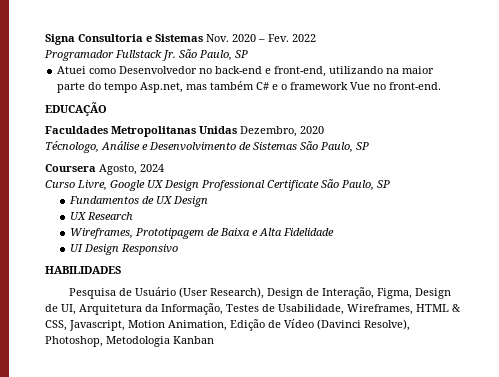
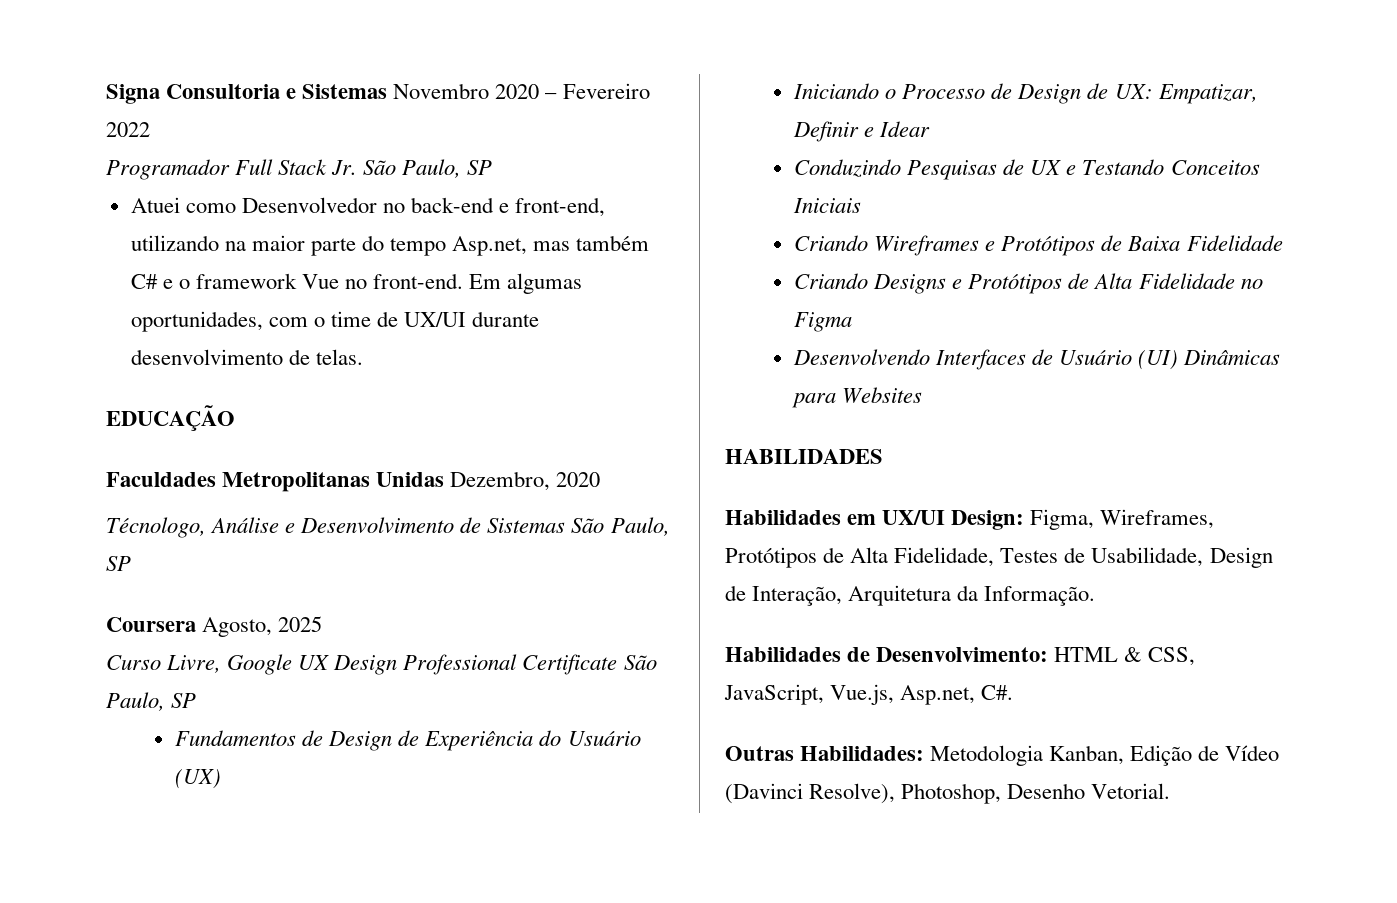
- Signa Consultoria e Sistemas Nov. 2020 – Fev. 2022
+ Signa Consultoria e Sistemas Novembro 2020 – Fevereiro 2022
- Programador Fullstack Jr. São Paulo, SP
+ Programador Full Stack Jr. São Paulo, SP
+ Em algumas oportunidades, com o time de UX/UI durante desenvolvimento de telas.
- Coursera Agosto, 2024
+ Coursera Agosto, 2025
- Fundamentos de UX Design
- UX Research
- Wireframes, Prototipagem de Baixa e Alta Fidelidade
- UI Design Responsivo
+ Fundamentos de Design de Experiência do Usuário (UX)
+ Iniciando o Processo de Design de UX: Empatizar, Definir e Idear
+ Conduzindo Pesquisas de UX e Testando Conceitos Iniciais
+ Criando Wireframes e Protótipos de Baixa Fidelidade
+ Criando Designs e Protótipos de Alta Fidelidade no Figma
+ Desenvolvendo Interfaces de Usuário (UI) Dinâmicas para Websites
  HABILIDADES
- Pesquisa de Usuário (User Research), Design de Interação, Figma, Design de UI, Arquitetura da Informação, Testes de Usabilidade, Wireframes, HTML & CSS, Javascript, Motion Animation, Edição de Vídeo (Davinci Resolve), Photoshop, Metodologia Kanban
+ Habilidades em UX/UI Design: Figma, Wireframes, Protótipos de Alta Fidelidade, Testes de Usabilidade, Design de Interação, Arquitetura da Informação.
+ Habilidades de Desenvolvimento: HTML & CSS, JavaScript, Vue.js, Asp.net, C#.
+ Outras Habilidades: Metodologia Kanban, Edição de Vídeo (Davinci Resolve), Photoshop, Desenho Vetorial.

